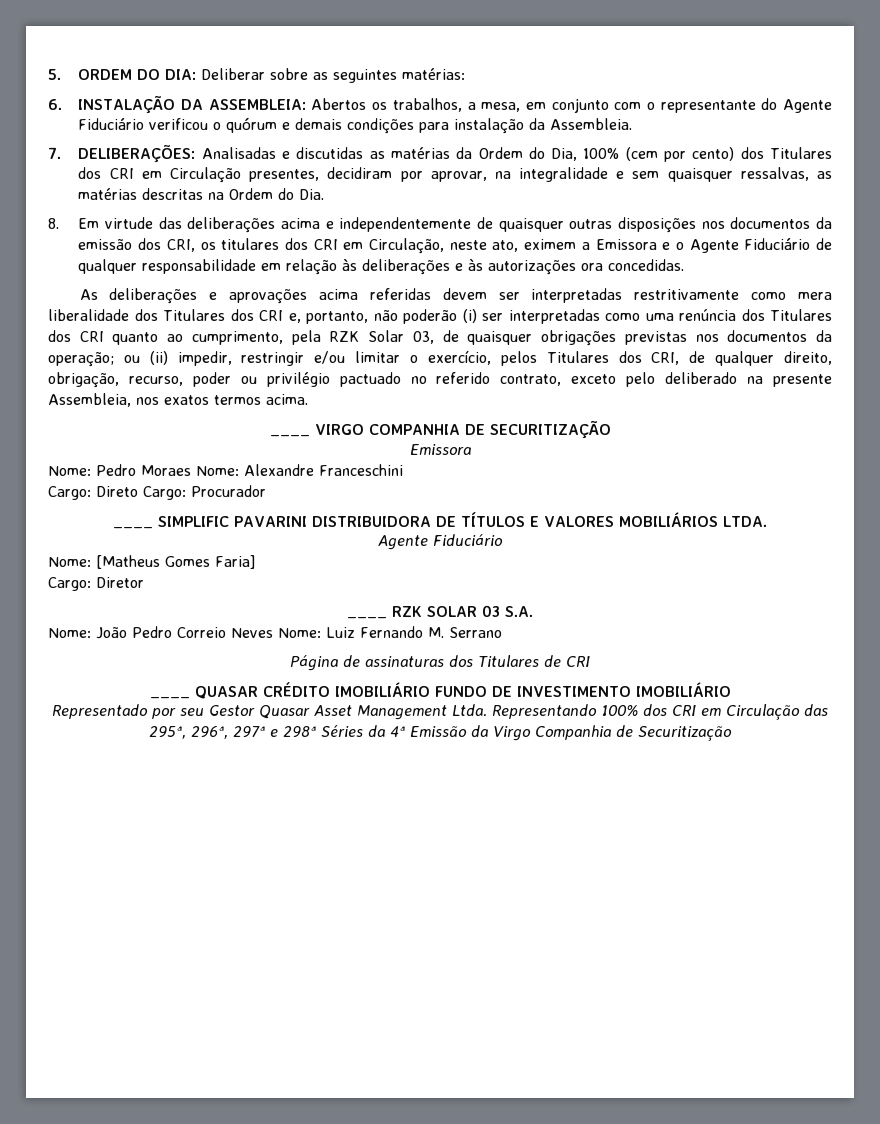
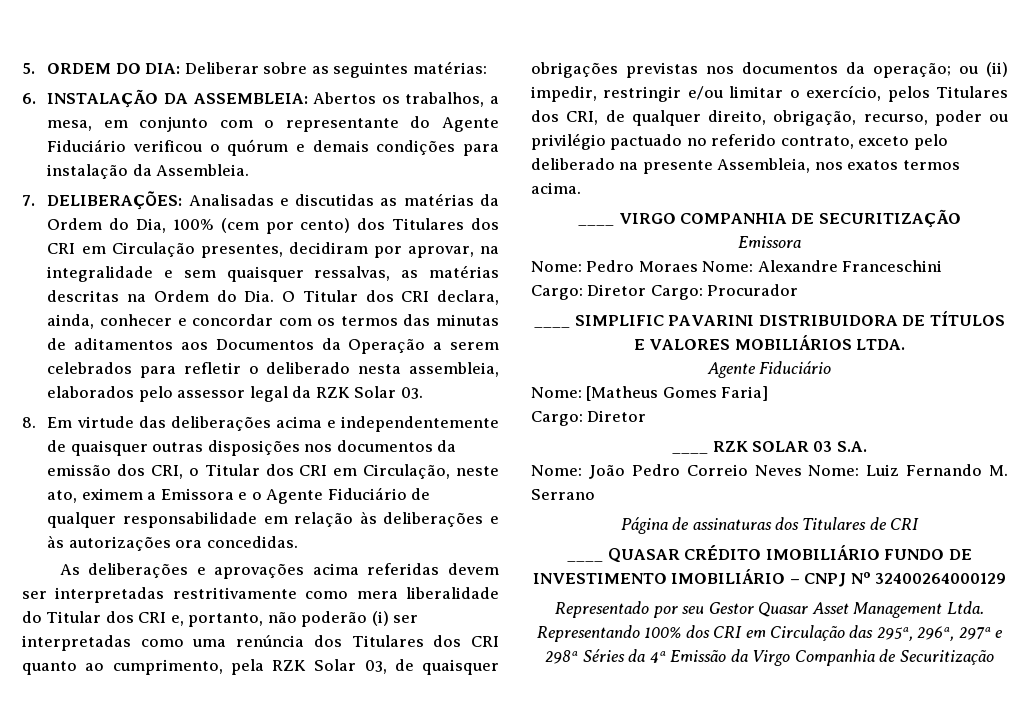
- 7. DELIBERAÇÕES: Analisadas e discutidas as matérias da Ordem do Dia, 100% (cem por cento) dos Titulares dos CRI em Circulação presentes, decidiram por aprovar, na integralidade e sem quaisquer ressalvas, as matérias descritas na Ordem do Dia.
+ 7. DELIBERAÇÕES: Analisadas e discutidas as matérias da Ordem do Dia, 100% (cem por cento) dos Titulares dos CRI em Circulação presentes, decidiram por aprovar, na integralidade e sem quaisquer ressalvas, as matérias descritas na Ordem do Dia. O Titular dos CRI declara, ainda, conhecer e concordar com os termos das minutas de aditamentos aos Documentos da Operação a serem celebrados para refletir o deliberado nesta assembleia, elaborados pelo assessor legal da RZK Solar 03.
- 8. Em virtude das deliberações acima e independentemente de quaisquer outras disposições nos documentos da emissão dos CRI, os titulares dos CRI em Circulação, neste ato, eximem a Emissora e o Agente Fiduciário de qualquer responsabilidade em relação às deliberações e às autorizações ora concedidas.
+ 8. Em virtude das deliberações acima e independentemente de quaisquer outras disposições nos documentos da emissão dos CRI, o Titular dos CRI em Circulação, neste ato, eximem a Emissora e o Agente Fiduciário de qualquer responsabilidade em relação às deliberações e às autorizações ora concedidas.
- As deliberações e aprovações acima referidas devem ser interpretadas restritivamente como mera liberalidade dos Titulares dos CRI e, portanto, não poderão (i) ser interpretadas como uma renúncia dos Titulares dos CRI quanto ao cumprimento, pela RZK Solar 03, de quaisquer obrigações previstas nos documentos da operação;
+ As deliberações e aprovações acima referidas devem ser interpretadas restritivamente como mera liberalidade do Titular dos CRI e, portanto, não poderão (i) ser interpretadas como uma renúncia dos Titulares dos CRI quanto ao cumprimento, pela RZK Solar 03, de quaisquer obrigações previstas nos documentos da operação;
- Cargo: Direto Cargo: Procurador
+ Cargo: Diretor Cargo: Procurador
- ____ QUASAR CRÉDITO IMOBILIÁRIO FUNDO DE INVESTIMENTO IMOBILIÁRIO
+ ____ QUASAR CRÉDITO IMOBILIÁRIO FUNDO DE INVESTIMENTO IMOBILIÁRIO – CNPJ Nº 32400264000129

